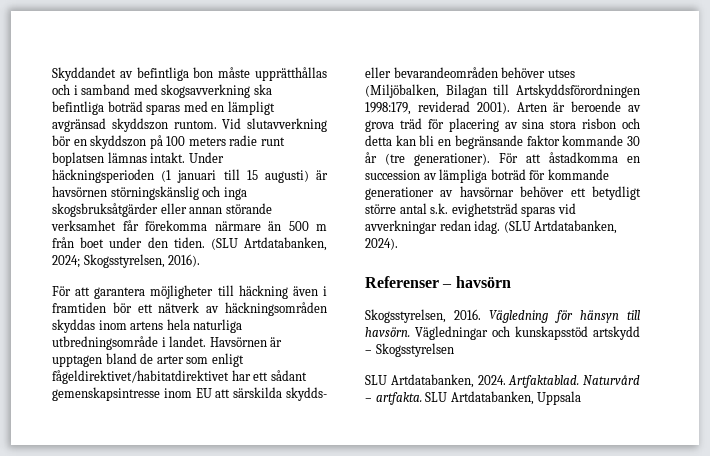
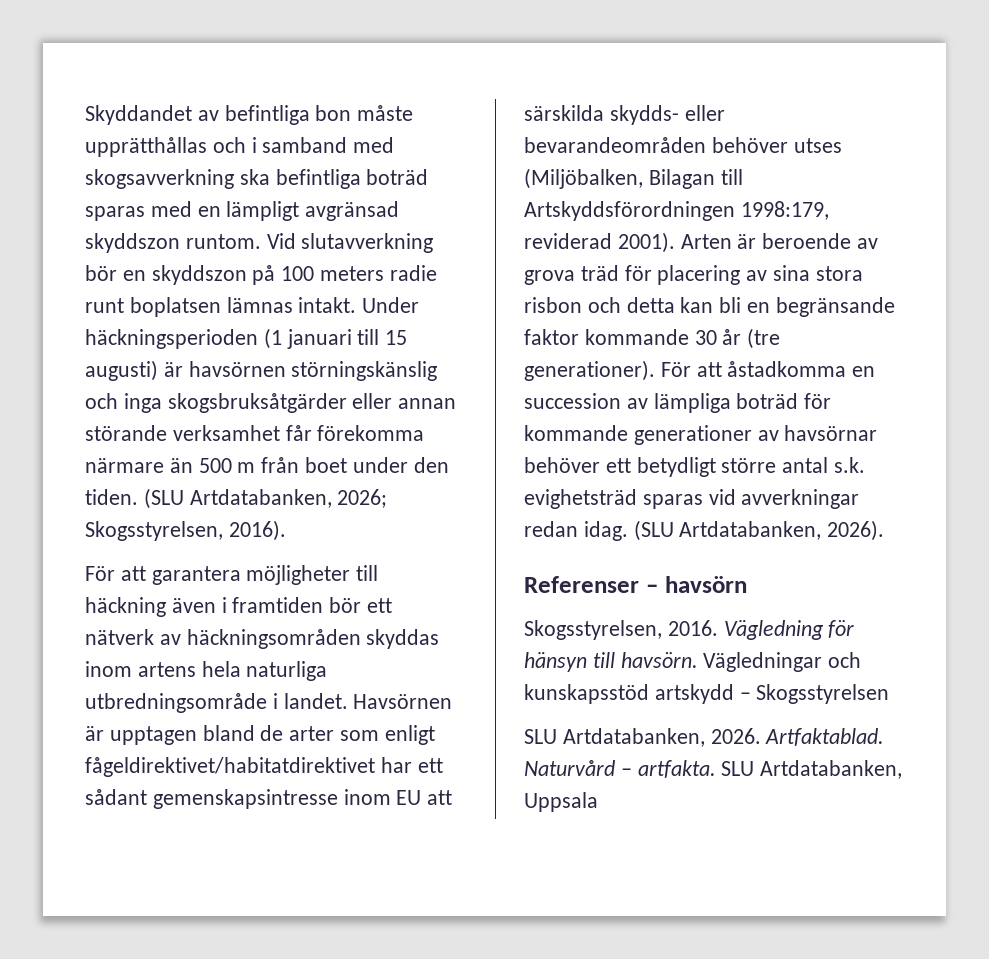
- (SLU Artdatabanken, 2024; Skogsstyrelsen, 2016).
+ (SLU Artdatabanken, 2026; Skogsstyrelsen, 2016).
- (SLU Artdatabanken, 2024).
+ (SLU Artdatabanken, 2026).
- SLU Artdatabanken, 2024.
+ SLU Artdatabanken, 2026.

